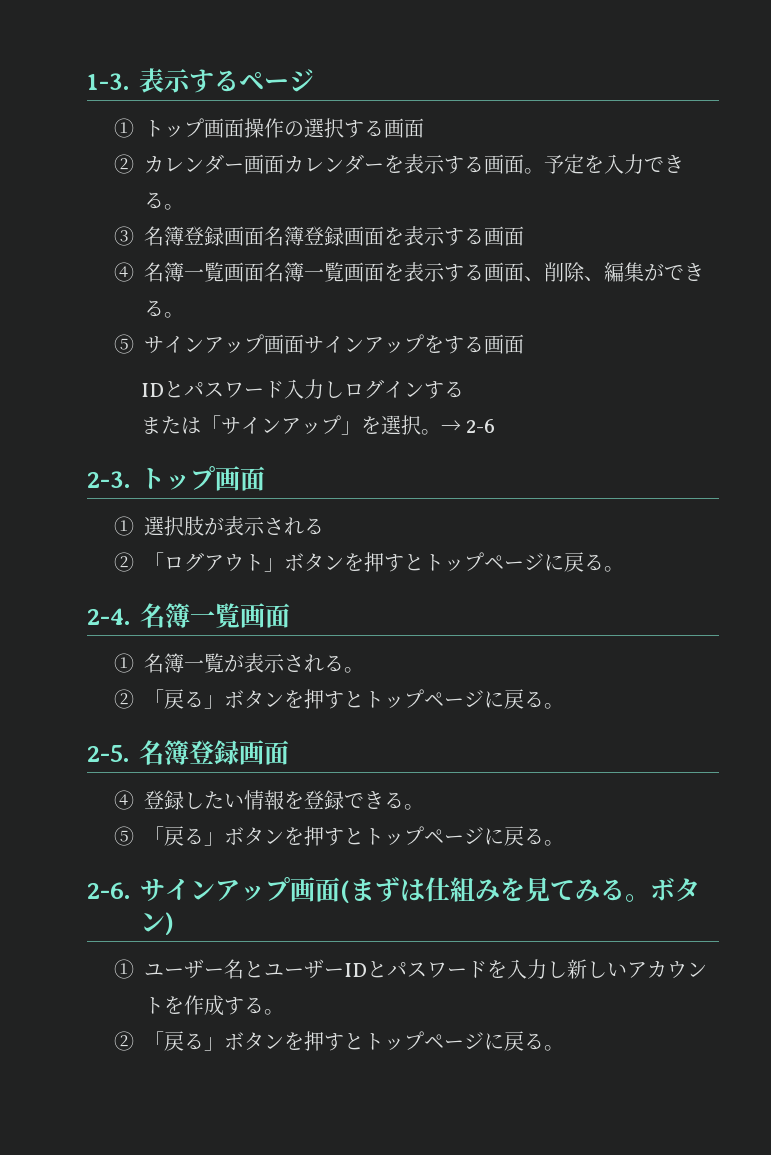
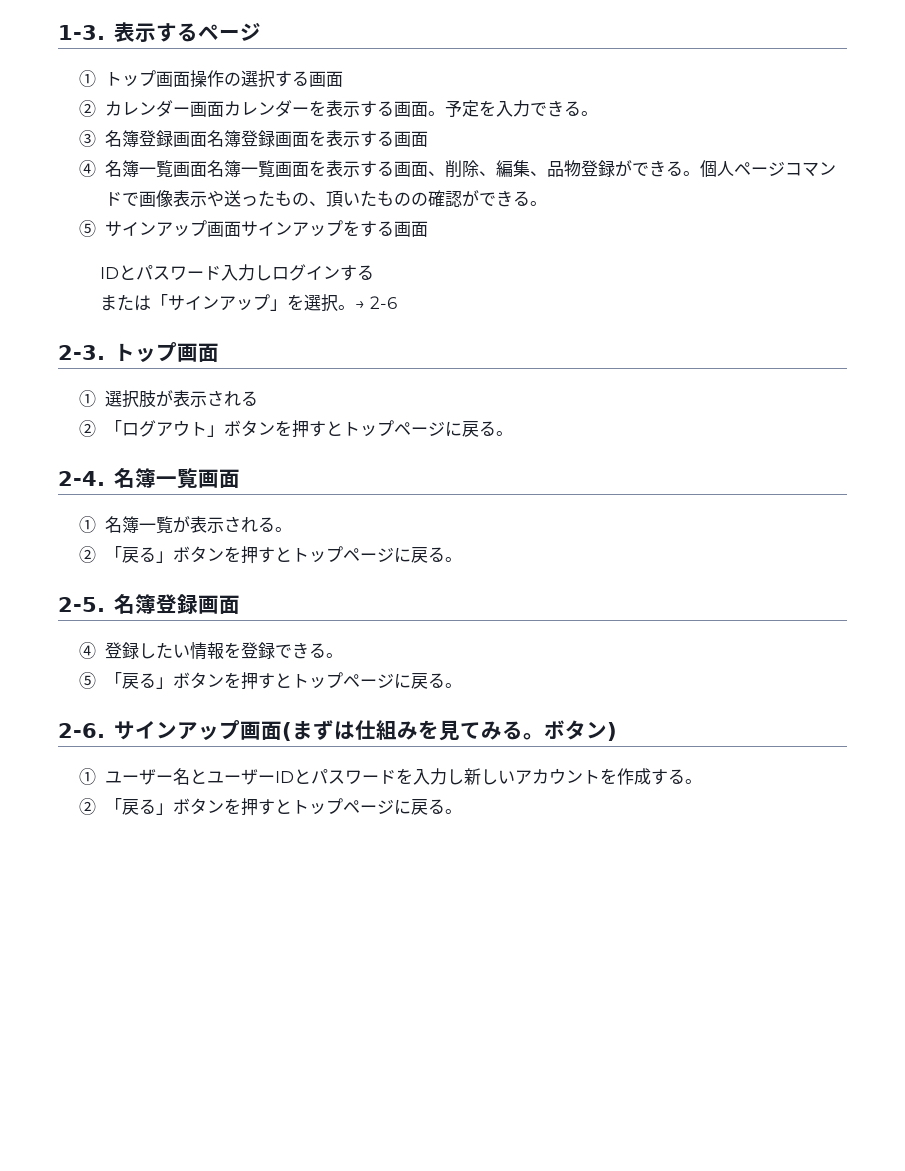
- ④名簿一覧画面名簿一覧画面を表示する画面、削除、編集ができる。
+ ④名簿一覧画面名簿一覧画面を表示する画面、削除、編集、品物登録ができる。個人ページコマンドで画像表示や送ったもの、頂いたものの確認ができる。

